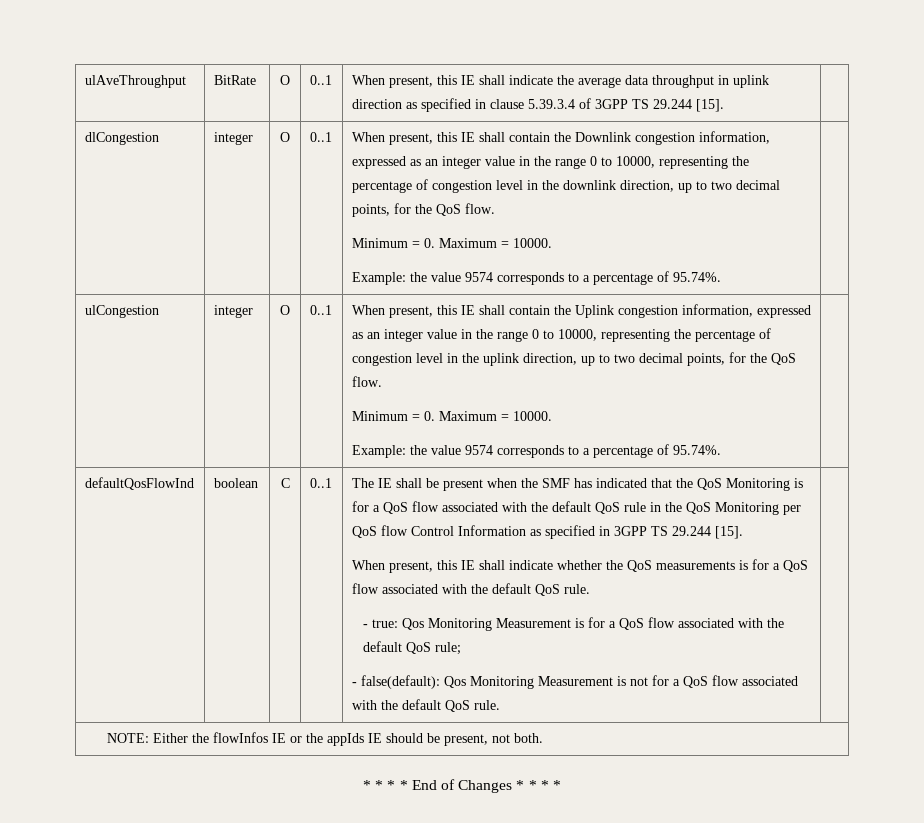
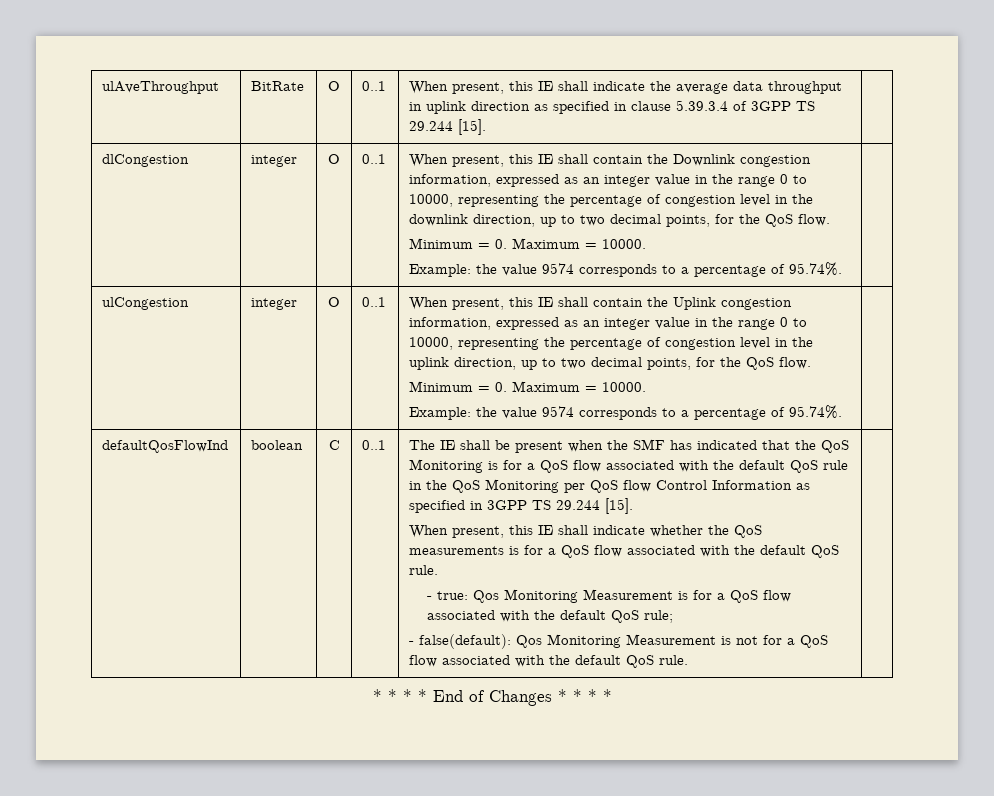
- NOTE: Either the flowInfos IE or the appIds IE should be present, not both.

